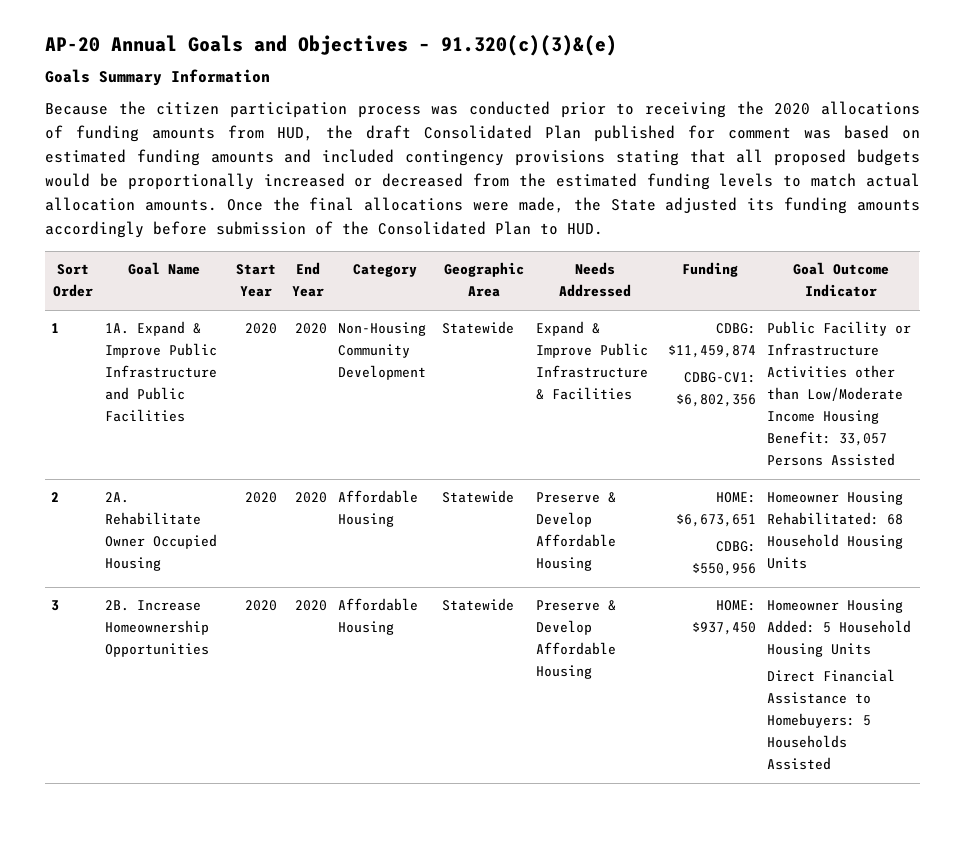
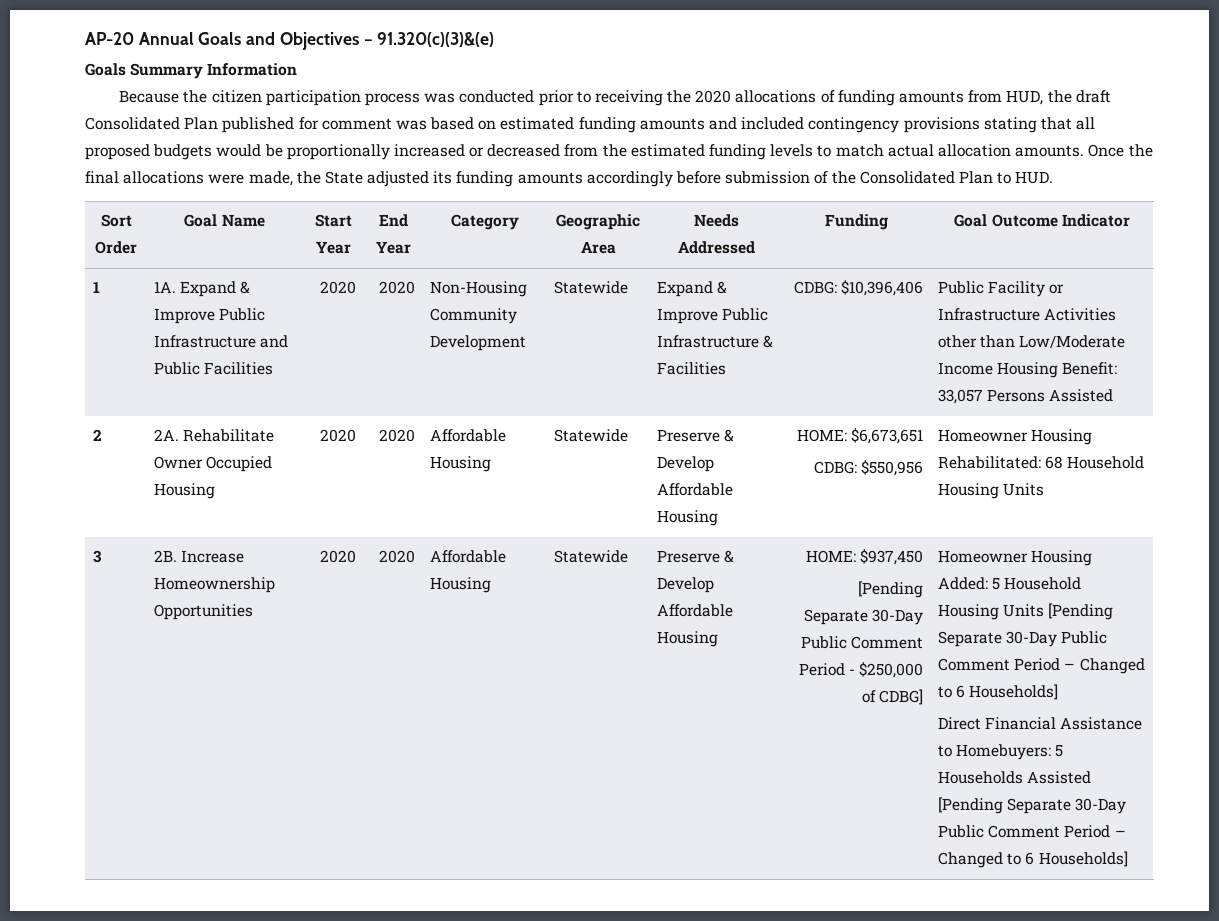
- CDBG: $11,459,874
- CDBG-CV1: $6,802,356
+ CDBG: $10,396,406
+ [Pending Separate 30-Day Public Comment Period - $250,000 of CDBG]
- Homeowner Housing Added: 5 Household Housing Units
+ Homeowner Housing Added: 5 Household Housing Units [Pending Separate 30-Day Public Comment Period – Changed to 6 Households]
- Direct Financial Assistance to Homebuyers: 5 Households Assisted
+ Direct Financial Assistance to Homebuyers: 5 Households Assisted [Pending Separate 30-Day Public Comment Period – Changed to 6 Households]

